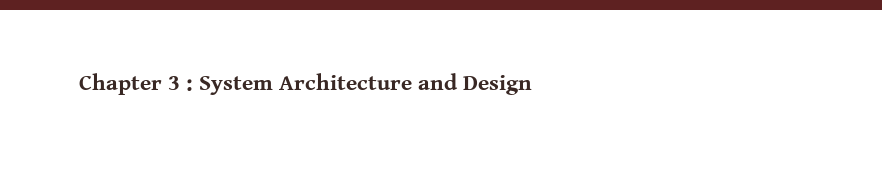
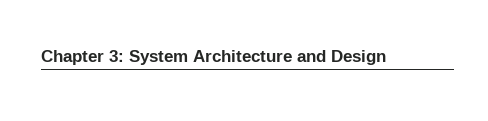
- Chapter 3 : System Architecture and Design
+ Chapter 3: System Architecture and Design

